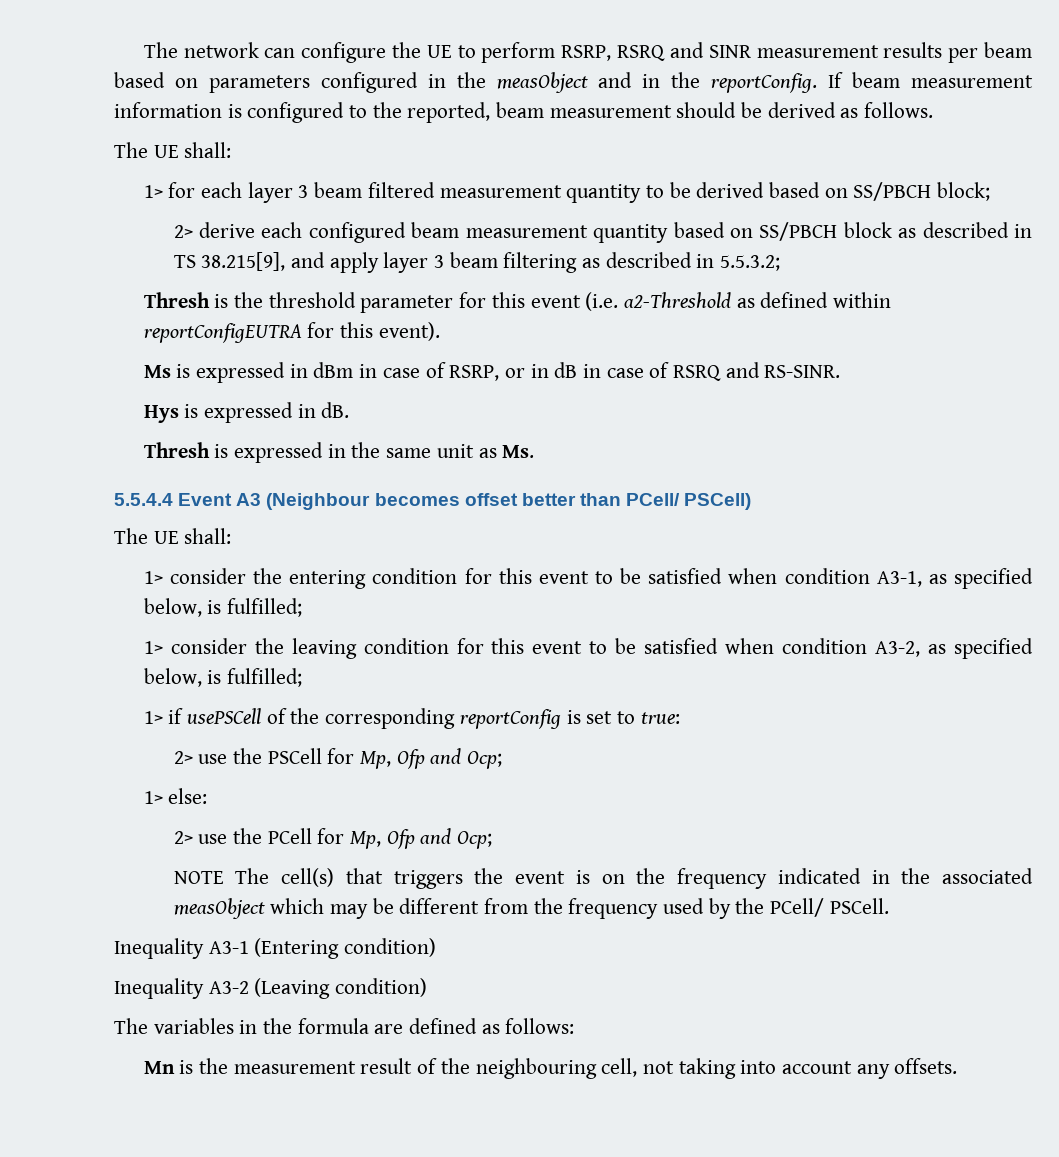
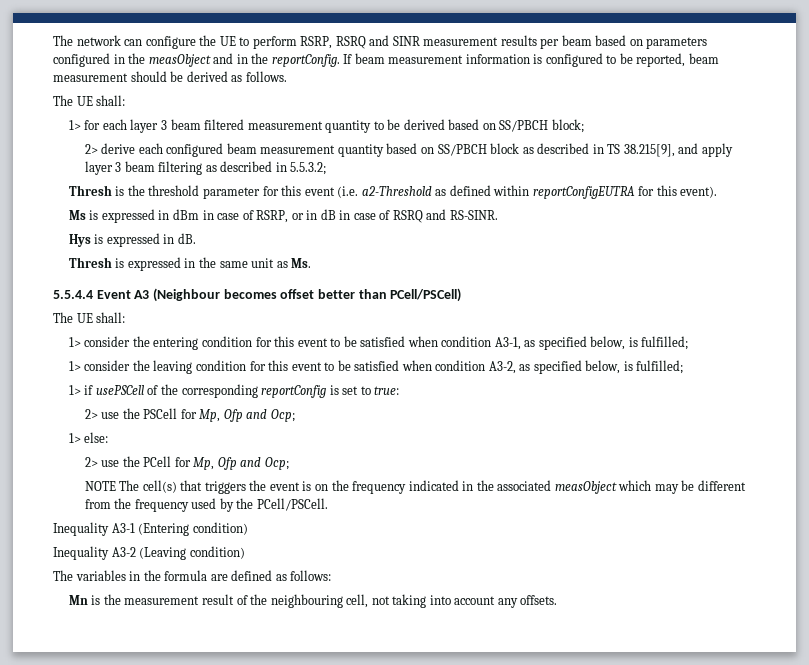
- If beam measurement information is configured to the reported, beam measurement should be derived as follows.
+ If beam measurement information is configured to be reported, beam measurement should be derived as follows.
- 5.5.4.4 Event A3 (Neighbour becomes offset better than PCell/ PSCell)
+ 5.5.4.4 Event A3 (Neighbour becomes offset better than PCell/PSCell)
- NOTE The cell(s) that triggers the event is on the frequency indicated in the associated measObject which may be different from the frequency used by the PCell/ PSCell.
+ NOTE The cell(s) that triggers the event is on the frequency indicated in the associated measObject which may be different from the frequency used by the PCell/PSCell.

